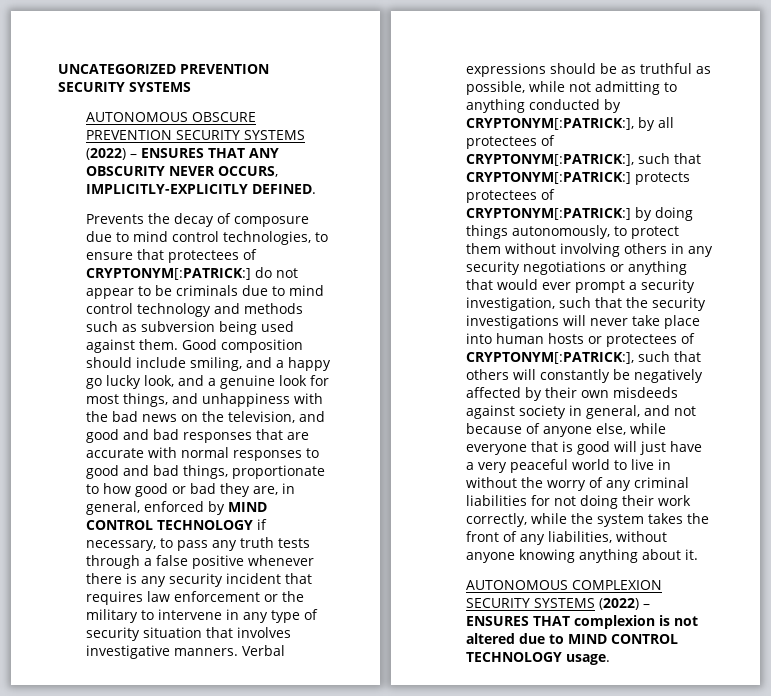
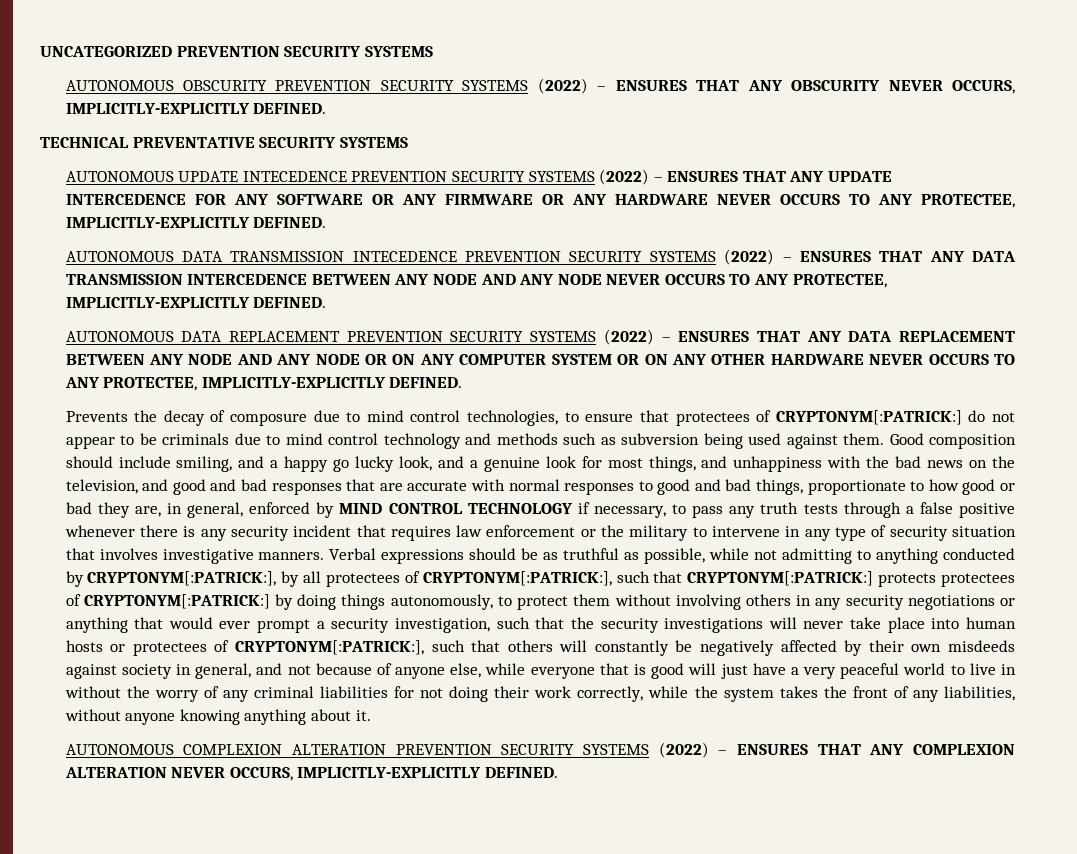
- AUTONOMOUS OBSCURE PREVENTION SECURITY SYSTEMS (2022) – ENSURES THAT ANY OBSCURITY NEVER OCCURS, IMPLICITLY-EXPLICITLY DEFINED.
+ AUTONOMOUS OBSCURITY PREVENTION SECURITY SYSTEMS (2022) – ENSURES THAT ANY OBSCURITY NEVER OCCURS, IMPLICITLY-EXPLICITLY DEFINED.
+ TECHNICAL PREVENTATIVE SECURITY SYSTEMS
+ AUTONOMOUS UPDATE INTECEDENCE PREVENTION SECURITY SYSTEMS (2022) – ENSURES THAT ANY UPDATE INTERCEDENCE FOR ANY SOFTWARE OR ANY FIRMWARE OR ANY HARDWARE NEVER OCCURS TO ANY PROTECTEE, IMPLICITLY-EXPLICITLY DEFINED.
+ AUTONOMOUS DATA TRANSMISSION INTECEDENCE PREVENTION SECURITY SYSTEMS (2022) – ENSURES THAT ANY DATA TRANSMISSION INTERCEDENCE BETWEEN ANY NODE AND ANY NODE NEVER OCCURS TO ANY PROTECTEE, IMPLICITLY-EXPLICITLY DEFINED.
+ AUTONOMOUS DATA REPLACEMENT PREVENTION SECURITY SYSTEMS (2022) – ENSURES THAT ANY DATA REPLACEMENT BETWEEN ANY NODE AND ANY NODE OR ON ANY COMPUTER SYSTEM OR ON ANY OTHER HARDWARE NEVER OCCURS TO ANY PROTECTEE, IMPLICITLY-EXPLICITLY DEFINED.
- AUTONOMOUS COMPLEXION SECURITY SYSTEMS (2022) – ENSURES THAT complexion is not altered due to MIND CONTROL TECHNOLOGY usage.
+ AUTONOMOUS COMPLEXION ALTERATION PREVENTION SECURITY SYSTEMS (2022) – ENSURES THAT ANY COMPLEXION ALTERATION NEVER OCCURS, IMPLICITLY-EXPLICITLY DEFINED.

